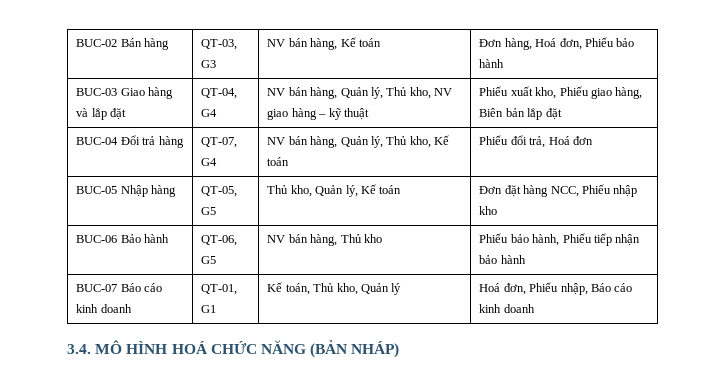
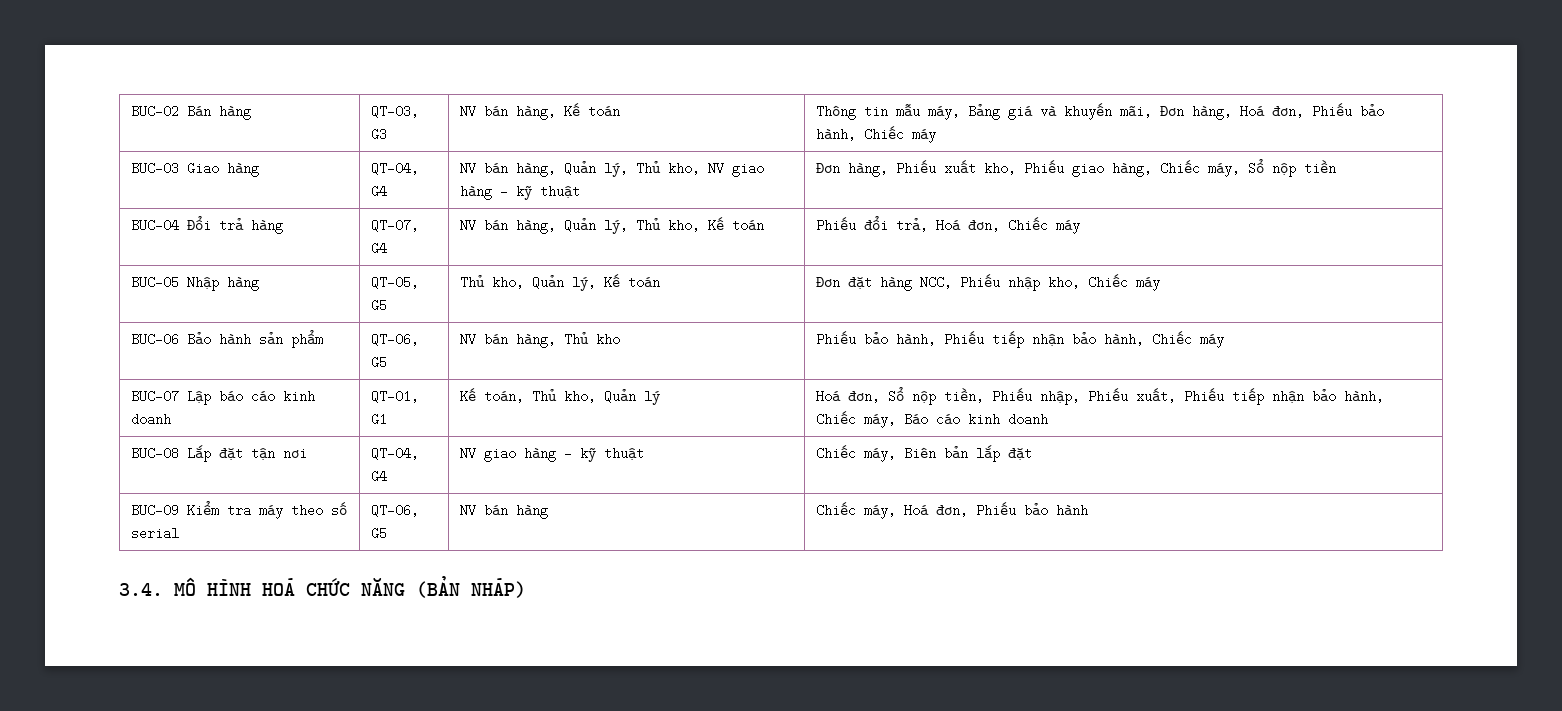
- BUC-02 Bán hàng | QT-03, G3 | NV bán hàng, Kế toán | Đơn hàng, Hoá đơn, Phiếu bảo hành
+ BUC-02 Bán hàng | QT-03, G3 | NV bán hàng, Kế toán | Thông tin mẫu máy, Bảng giá và khuyến mãi, Đơn hàng, Hoá đơn, Phiếu bảo hành, Chiếc máy
- BUC-03 Giao hàng và lắp đặt | QT-04, G4 | NV bán hàng, Quản lý, Thủ kho, NV giao hàng – kỹ thuật | Phiếu xuất kho, Phiếu giao hàng, Biên bản lắp đặt
+ BUC-03 Giao hàng | QT-04, G4 | NV bán hàng, Quản lý, Thủ kho, NV giao hàng – kỹ thuật | Đơn hàng, Phiếu xuất kho, Phiếu giao hàng, Chiếc máy, Sổ nộp tiền
- BUC-04 Đổi trả hàng | QT-07, G4 | NV bán hàng, Quản lý, Thủ kho, Kế toán | Phiếu đổi trả, Hoá đơn
+ BUC-04 Đổi trả hàng | QT-07, G4 | NV bán hàng, Quản lý, Thủ kho, Kế toán | Phiếu đổi trả, Hoá đơn, Chiếc máy
- BUC-05 Nhập hàng | QT-05, G5 | Thủ kho, Quản lý, Kế toán | Đơn đặt hàng NCC, Phiếu nhập kho
+ BUC-05 Nhập hàng | QT-05, G5 | Thủ kho, Quản lý, Kế toán | Đơn đặt hàng NCC, Phiếu nhập kho, Chiếc máy
- BUC-06 Bảo hành | QT-06, G5 | NV bán hàng, Thủ kho | Phiếu bảo hành, Phiếu tiếp nhận bảo hành
+ BUC-06 Bảo hành sản phẩm | QT-06, G5 | NV bán hàng, Thủ kho | Phiếu bảo hành, Phiếu tiếp nhận bảo hành, Chiếc máy
- BUC-07 Báo cáo kinh doanh | QT-01, G1 | Kế toán, Thủ kho, Quản lý | Hoá đơn, Phiếu nhập, Báo cáo kinh doanh
+ BUC-07 Lập báo cáo kinh doanh | QT-01, G1 | Kế toán, Thủ kho, Quản lý | Hoá đơn, Sổ nộp tiền, Phiếu nhập, Phiếu xuất, Phiếu tiếp nhận bảo hành, Chiếc máy, Báo cáo kinh doanh
+ BUC-08 Lắp đặt tận nơi | QT-04, G4 | NV giao hàng – kỹ thuật | Chiếc máy, Biên bản lắp đặt
+ BUC-09 Kiểm tra máy theo số serial | QT-06, G5 | NV bán hàng | Chiếc máy, Hoá đơn, Phiếu bảo hành

